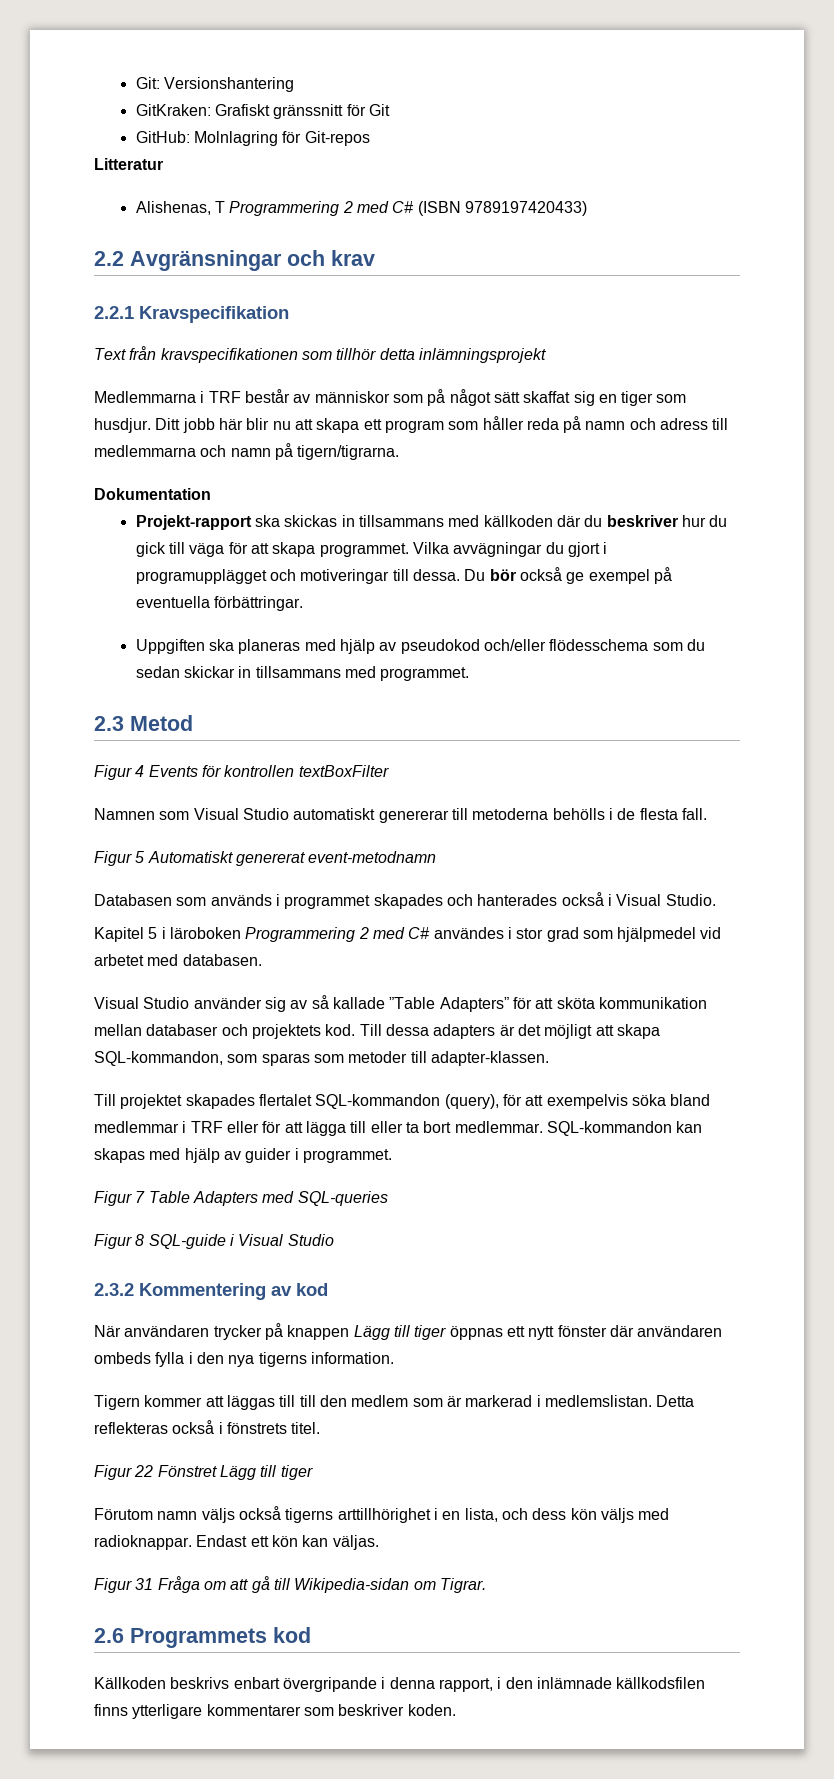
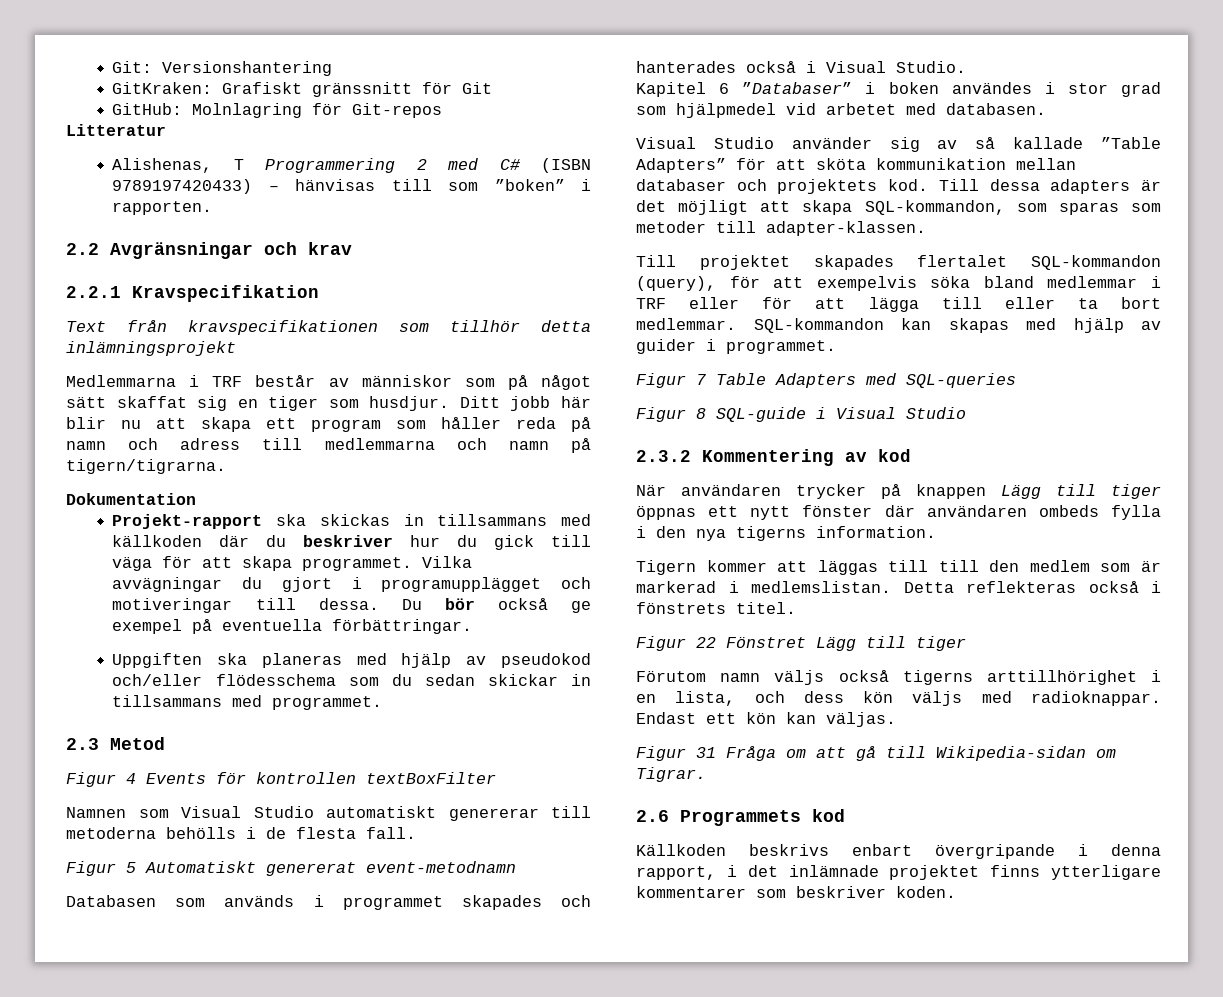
- Alishenas, T Programmering 2 med C# (ISBN 9789197420433)
+ Alishenas, T Programmering 2 med C# (ISBN 9789197420433) – hänvisas till som ”boken” i rapporten.
- Kapitel 5 i läroboken Programmering 2 med C# användes i stor grad som hjälpmedel vid arbetet med databasen.
+ Kapitel 6 ”Databaser” i boken användes i stor grad som hjälpmedel vid arbetet med databasen.
- Källkoden beskrivs enbart övergripande i denna rapport, i den inlämnade källkodsfilen finns ytterligare kommentarer som beskriver koden.
+ Källkoden beskrivs enbart övergripande i denna rapport, i det inlämnade projektet finns ytterligare kommentarer som beskriver koden.

